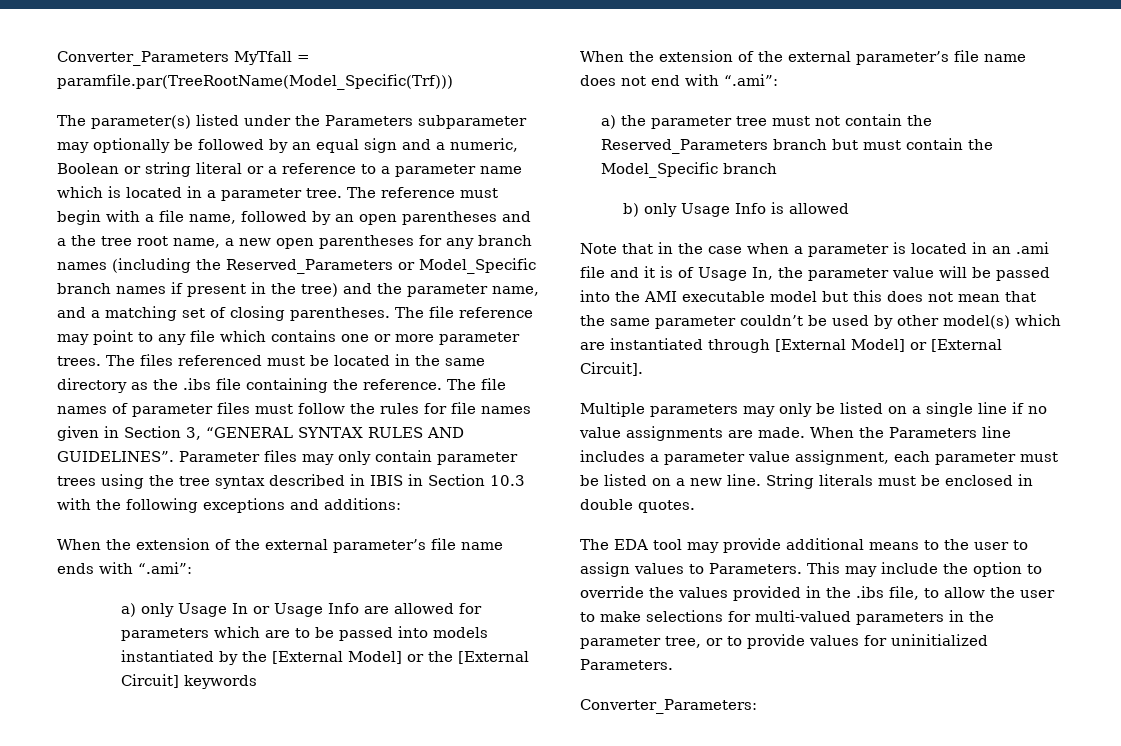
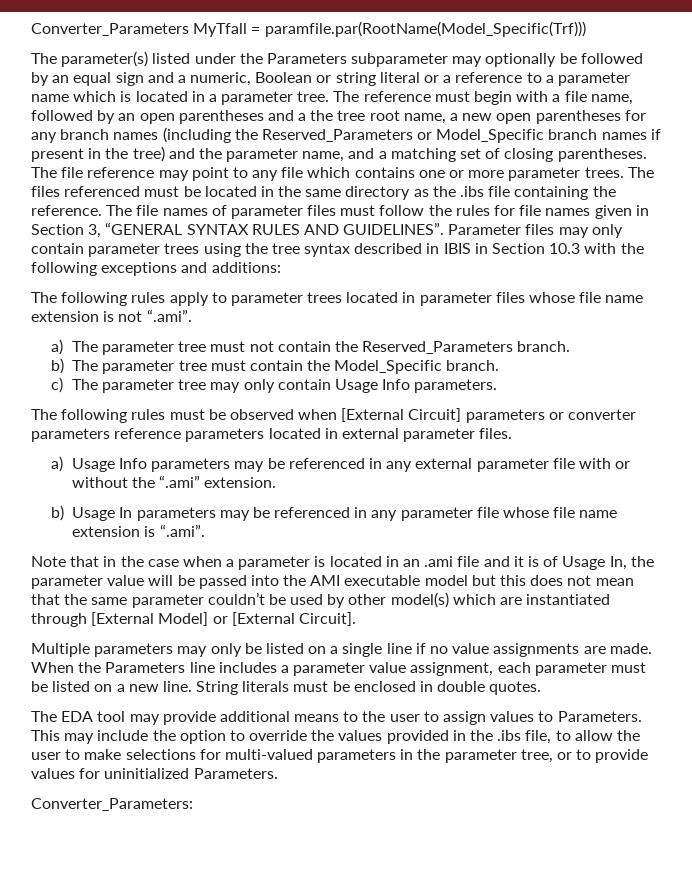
- Converter_Parameters MyTfall = paramfile.par(TreeRootName(Model_Specific(Trf)))
+ Converter_Parameters MyTfall = paramfile.par(RootName(Model_Specific(Trf)))
- When the extension of the external parameter’s file name ends with “.ami”:
- a) only Usage In or Usage Info are allowed for parameters which are to be passed into models instantiated by the [External Model] or the [External Circuit] keywords
- When the extension of the external parameter’s file name does not end with “.ami”:
- a) the parameter tree must not contain the Reserved_Parameters branch but must contain the Model_Specific branch
- b) only Usage Info is allowed
+ The following rules apply to parameter trees located in parameter files whose file name extension is not “.ami”.
+ a) The parameter tree must not contain the Reserved_Parameters branch.
+ b) The parameter tree must contain the Model_Specific branch.
+ c) The parameter tree may only contain Usage Info parameters.
+ The following rules must be observed when [External Circuit] parameters or converter parameters reference parameters located in external parameter files.
+ a) Usage Info parameters may be referenced in any external parameter file with or without the “.ami” extension.
+ b) Usage In parameters may be referenced in any parameter file whose file name extension is “.ami”.

